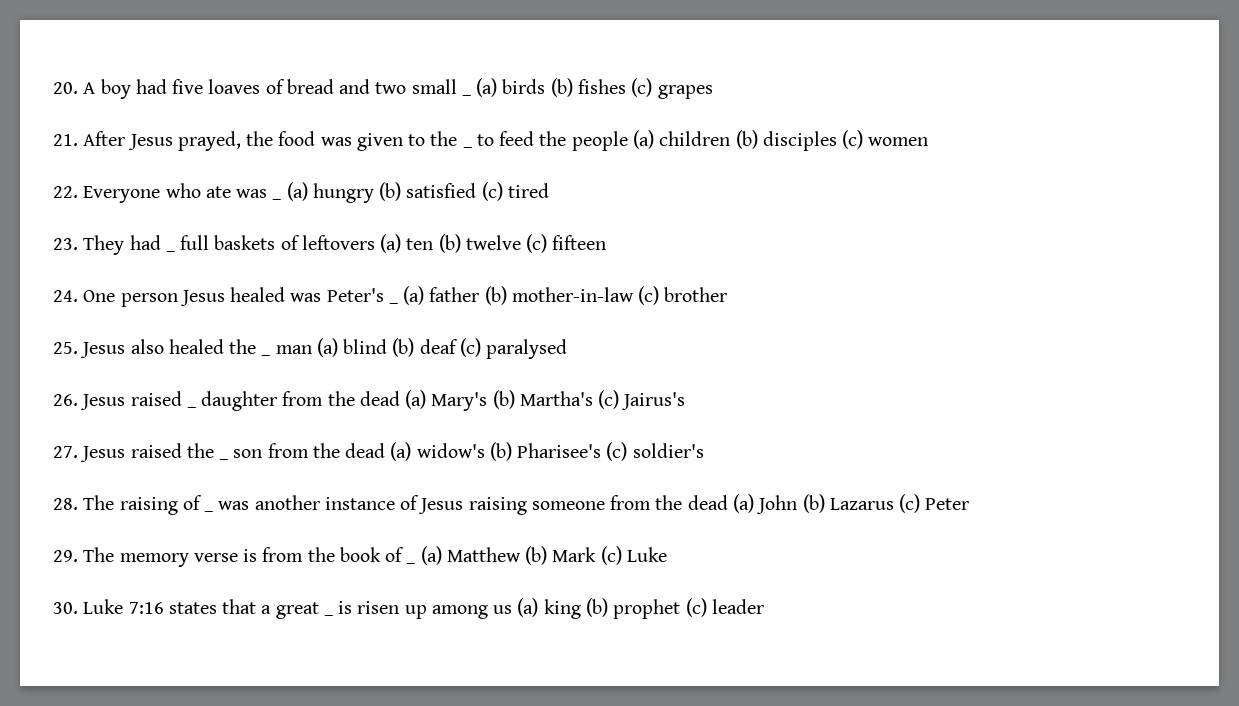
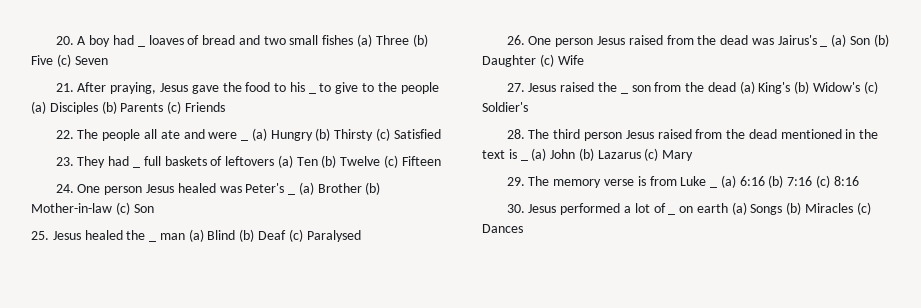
- 20. A boy had five loaves of bread and two small _ (a) birds (b) fishes (c) grapes
- 21. After Jesus prayed, the food was given to the _ to feed the people (a) children (b) disciples (c) women
- 22. Everyone who ate was _ (a) hungry (b) satisfied (c) tired
+ 20. A boy had _ loaves of bread and two small fishes (a) Three (b) Five (c) Seven
+ 21. After praying, Jesus gave the food to his _ to give to the people (a) Disciples (b) Parents (c) Friends
+ 22. The people all ate and were _ (a) Hungry (b) Thirsty (c) Satisfied
- 23. They had _ full baskets of leftovers (a) ten (b) twelve (c) fifteen
+ 23. They had _ full baskets of leftovers (a) Ten (b) Twelve (c) Fifteen
- 24. One person Jesus healed was Peter's _ (a) father (b) mother-in-law (c) brother
+ 24. One person Jesus healed was Peter's _ (a) Brother (b) Mother-in-law (c) Son
- 25. Jesus also healed the _ man (a) blind (b) deaf (c) paralysed
- 26. Jesus raised _ daughter from the dead (a) Mary's (b) Martha's (c) Jairus's
+ 25. Jesus healed the _ man (a) Blind (b) Deaf (c) Paralysed
+ 26. One person Jesus raised from the dead was Jairus's _ (a) Son (b) Daughter (c) Wife
- 27. Jesus raised the _ son from the dead (a) widow's (b) Pharisee's (c) soldier's
- 28. The raising of _ was another instance of Jesus raising someone from the dead (a) John (b) Lazarus (c) Peter
+ 27. Jesus raised the _ son from the dead (a) King's (b) Widow's (c) Soldier's
+ 28. The third person Jesus raised from the dead mentioned in the text is _ (a) John (b) Lazarus (c) Mary
- 29. The memory verse is from the book of _ (a) Matthew (b) Mark (c) Luke
- 30. Luke 7:16 states that a great _ is risen up among us (a) king (b) prophet (c) leader
+ 29. The memory verse is from Luke _ (a) 6:16 (b) 7:16 (c) 8:16
+ 30. Jesus performed a lot of _ on earth (a) Songs (b) Miracles (c) Dances

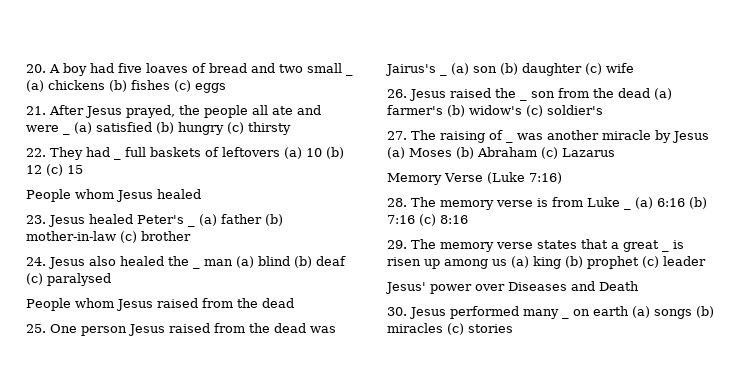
- 20. A boy had _ loaves of bread and two small fishes (a) Three (b) Five (c) Seven
- 21. After praying, Jesus gave the food to his _ to give to the people (a) Disciples (b) Parents (c) Friends
- 22. The people all ate and were _ (a) Hungry (b) Thirsty (c) Satisfied
- 23. They had _ full baskets of leftovers (a) Ten (b) Twelve (c) Fifteen
- 24. One person Jesus healed was Peter's _ (a) Brother (b) Mother-in-law (c) Son
- 25. Jesus healed the _ man (a) Blind (b) Deaf (c) Paralysed
- 26. One person Jesus raised from the dead was Jairus's _ (a) Son (b) Daughter (c) Wife
- 27. Jesus raised the _ son from the dead (a) King's (b) Widow's (c) Soldier's
- 28. The third person Jesus raised from the dead mentioned in the text is _ (a) John (b) Lazarus (c) Mary
- 29. The memory verse is from Luke _ (a) 6:16 (b) 7:16 (c) 8:16
+ 20. A boy had five loaves of bread and two small _ (a) chickens (b) fishes (c) eggs
+ 21. After Jesus prayed, the people all ate and were _ (a) satisfied (b) hungry (c) thirsty
+ 22. They had _ full baskets of leftovers (a) 10 (b) 12 (c) 15
+ People whom Jesus healed
+ 23. Jesus healed Peter's _ (a) father (b) mother-in-law (c) brother
+ 24. Jesus also healed the _ man (a) blind (b) deaf (c) paralysed
+ People whom Jesus raised from the dead
+ 25. One person Jesus raised from the dead was Jairus's _ (a) son (b) daughter (c) wife
+ 26. Jesus raised the _ son from the dead (a) farmer's (b) widow's (c) soldier's
+ 27. The raising of _ was another miracle by Jesus (a) Moses (b) Abraham (c) Lazarus
+ Memory Verse (Luke 7:16)
+ 28. The memory verse is from Luke _ (a) 6:16 (b) 7:16 (c) 8:16
+ 29. The memory verse states that a great _ is risen up among us (a) king (b) prophet (c) leader
+ Jesus' power over Diseases and Death
- 30. Jesus performed a lot of _ on earth (a) Songs (b) Miracles (c) Dances
+ 30. Jesus performed many _ on earth (a) songs (b) miracles (c) stories

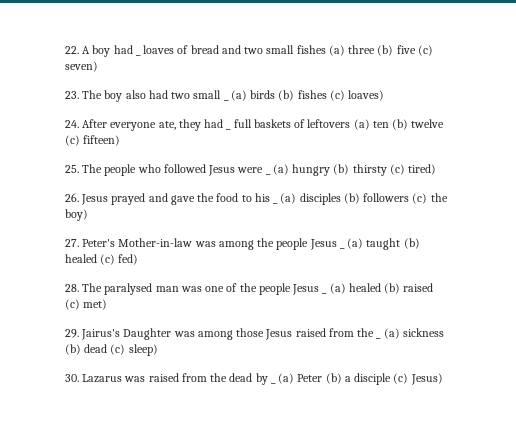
- 20. A boy had five loaves of bread and two small _ (a) chickens (b) fishes (c) eggs
- 21. After Jesus prayed, the people all ate and were _ (a) satisfied (b) hungry (c) thirsty
- 22. They had _ full baskets of leftovers (a) 10 (b) 12 (c) 15
- People whom Jesus healed
- 23. Jesus healed Peter's _ (a) father (b) mother-in-law (c) brother
- 24. Jesus also healed the _ man (a) blind (b) deaf (c) paralysed
- People whom Jesus raised from the dead
- 25. One person Jesus raised from the dead was Jairus's _ (a) son (b) daughter (c) wife
- 26. Jesus raised the _ son from the dead (a) farmer's (b) widow's (c) soldier's
- 27. The raising of _ was another miracle by Jesus (a) Moses (b) Abraham (c) Lazarus
- Memory Verse (Luke 7:16)
- 28. The memory verse is from Luke _ (a) 6:16 (b) 7:16 (c) 8:16
- 29. The memory verse states that a great _ is risen up among us (a) king (b) prophet (c) leader
- Jesus' power over Diseases and Death
- 30. Jesus performed many _ on earth (a) songs (b) miracles (c) stories
+ 22. A boy had _ loaves of bread and two small fishes (a) three (b) five (c) seven)
+ 23. The boy also had two small _ (a) birds (b) fishes (c) loaves)
+ 24. After everyone ate, they had _ full baskets of leftovers (a) ten (b) twelve (c) fifteen)
+ 25. The people who followed Jesus were _ (a) hungry (b) thirsty (c) tired)
+ 26. Jesus prayed and gave the food to his _ (a) disciples (b) followers (c) the boy)
+ 27. Peter's Mother-in-law was among the people Jesus _ (a) taught (b) healed (c) fed)
+ 28. The paralysed man was one of the people Jesus _ (a) healed (b) raised (c) met)
+ 29. Jairus's Daughter was among those Jesus raised from the _ (a) sickness (b) dead (c) sleep)
+ 30. Lazarus was raised from the dead by _ (a) Peter (b) a disciple (c) Jesus)

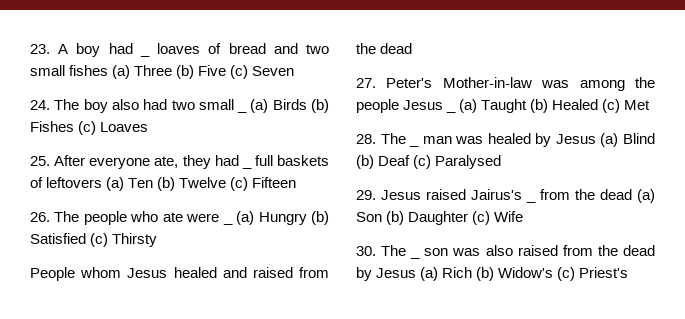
- 22. A boy had _ loaves of bread and two small fishes (a) three (b) five (c) seven)
- 23. The boy also had two small _ (a) birds (b) fishes (c) loaves)
- 24. After everyone ate, they had _ full baskets of leftovers (a) ten (b) twelve (c) fifteen)
- 25. The people who followed Jesus were _ (a) hungry (b) thirsty (c) tired)
- 26. Jesus prayed and gave the food to his _ (a) disciples (b) followers (c) the boy)
+ 23. A boy had _ loaves of bread and two small fishes (a) Three (b) Five (c) Seven
+ 24. The boy also had two small _ (a) Birds (b) Fishes (c) Loaves
+ 25. After everyone ate, they had _ full baskets of leftovers (a) Ten (b) Twelve (c) Fifteen
+ 26. The people who ate were _ (a) Hungry (b) Satisfied (c) Thirsty
+ People whom Jesus healed and raised from the dead
- 27. Peter's Mother-in-law was among the people Jesus _ (a) taught (b) healed (c) fed)
+ 27. Peter's Mother-in-law was among the people Jesus _ (a) Taught (b) Healed (c) Met
- 28. The paralysed man was one of the people Jesus _ (a) healed (b) raised (c) met)
- 29. Jairus's Daughter was among those Jesus raised from the _ (a) sickness (b) dead (c) sleep)
- 30. Lazarus was raised from the dead by _ (a) Peter (b) a disciple (c) Jesus)
+ 28. The _ man was healed by Jesus (a) Blind (b) Deaf (c) Paralysed
+ 29. Jesus raised Jairus's _ from the dead (a) Son (b) Daughter (c) Wife
+ 30. The _ son was also raised from the dead by Jesus (a) Rich (b) Widow's (c) Priest's

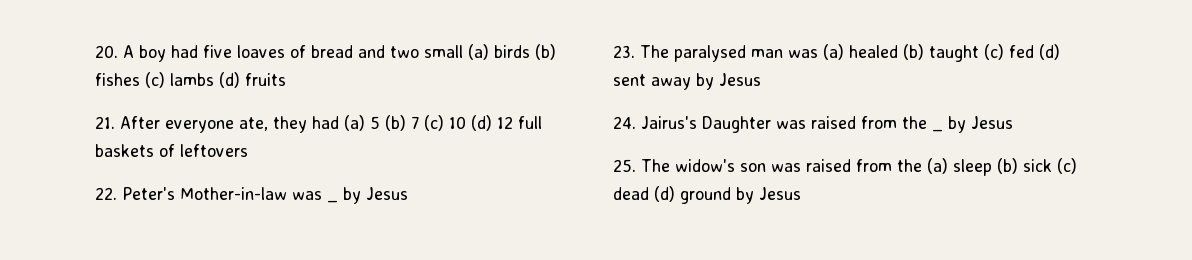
- 23. A boy had _ loaves of bread and two small fishes (a) Three (b) Five (c) Seven
- 24. The boy also had two small _ (a) Birds (b) Fishes (c) Loaves
- 25. After everyone ate, they had _ full baskets of leftovers (a) Ten (b) Twelve (c) Fifteen
- 26. The people who ate were _ (a) Hungry (b) Satisfied (c) Thirsty
- People whom Jesus healed and raised from the dead
- 27. Peter's Mother-in-law was among the people Jesus _ (a) Taught (b) Healed (c) Met
- 28. The _ man was healed by Jesus (a) Blind (b) Deaf (c) Paralysed
- 29. Jesus raised Jairus's _ from the dead (a) Son (b) Daughter (c) Wife
- 30. The _ son was also raised from the dead by Jesus (a) Rich (b) Widow's (c) Priest's
+ 20. A boy had five loaves of bread and two small (a) birds (b) fishes (c) lambs (d) fruits
+ 21. After everyone ate, they had (a) 5 (b) 7 (c) 10 (d) 12 full baskets of leftovers
+ 22. Peter's Mother-in-law was _ by Jesus
+ 23. The paralysed man was (a) healed (b) taught (c) fed (d) sent away by Jesus
+ 24. Jairus's Daughter was raised from the _ by Jesus
+ 25. The widow's son was raised from the (a) sleep (b) sick (c) dead (d) ground by Jesus

